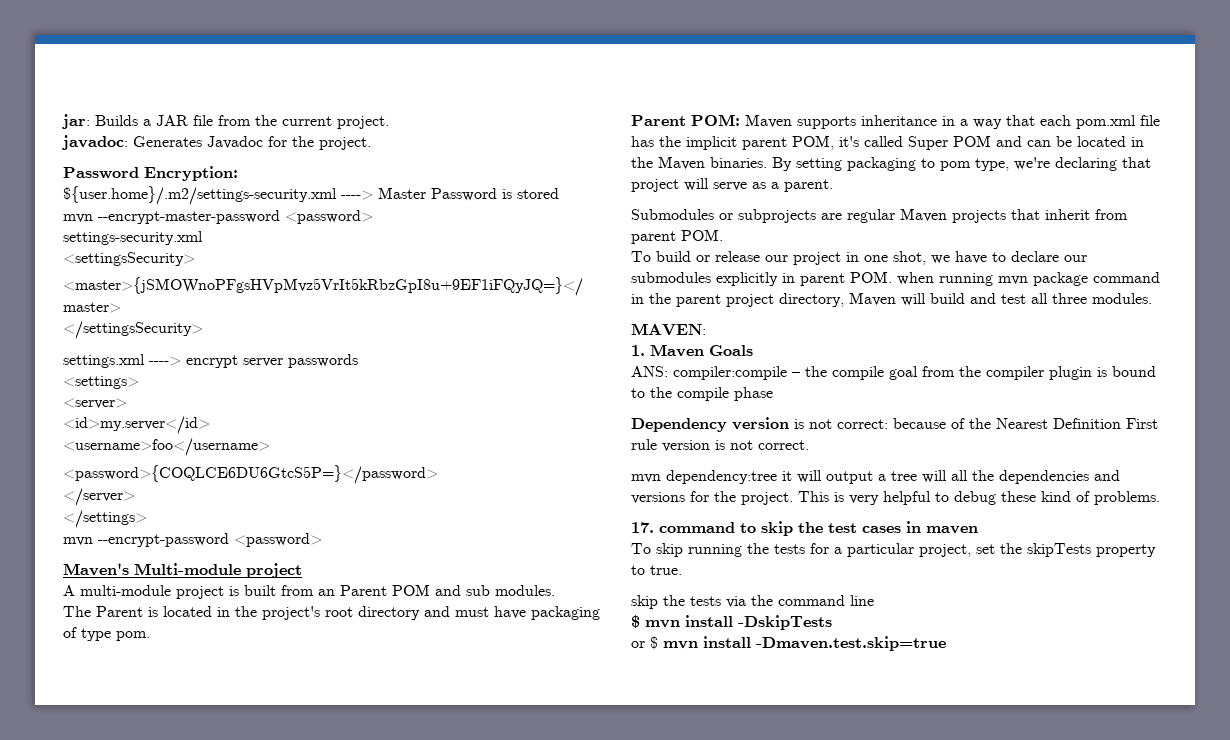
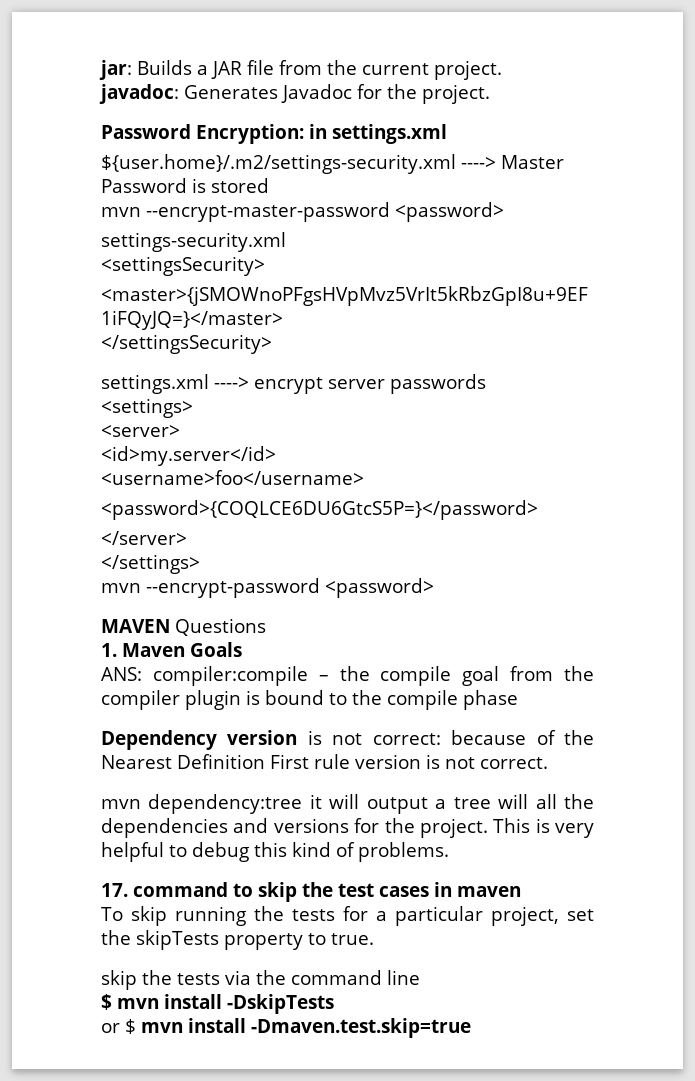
- Password Encryption:
+ Password Encryption: in settings.xml
- Maven's Multi-module project
- A multi-module project is built from an Parent POM and sub modules.
- The Parent is located in the project's root directory and must have packaging of type pom.
- Parent POM: Maven supports inheritance in a way that each pom.xml file has the implicit parent POM, it's called Super POM and can be located in the Maven binaries. By setting packaging to pom type, we're declaring that project will serve as a parent.
- Submodules or subprojects are regular Maven projects that inherit from parent POM.
- To build or release our project in one shot, we have to declare our submodules explicitly in parent POM. when running mvn package command in the parent project directory, Maven will build and test all three modules.
- MAVEN:
+ MAVEN Questions
- This is very helpful to debug these kind of problems.
+ This is very helpful to debug this kind of problems.

